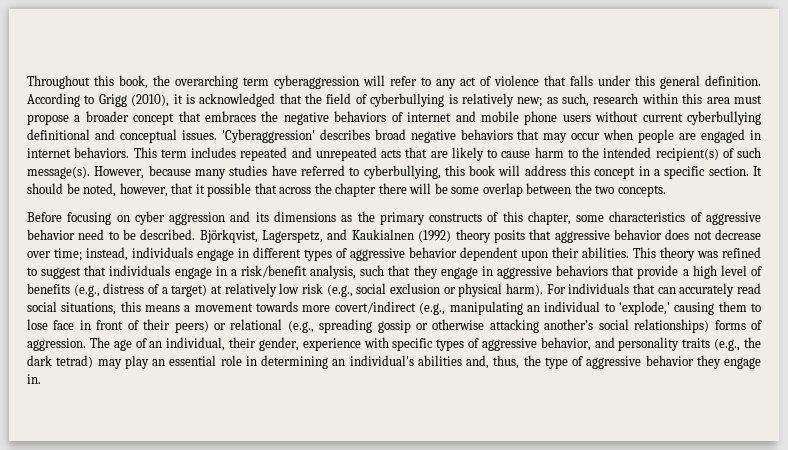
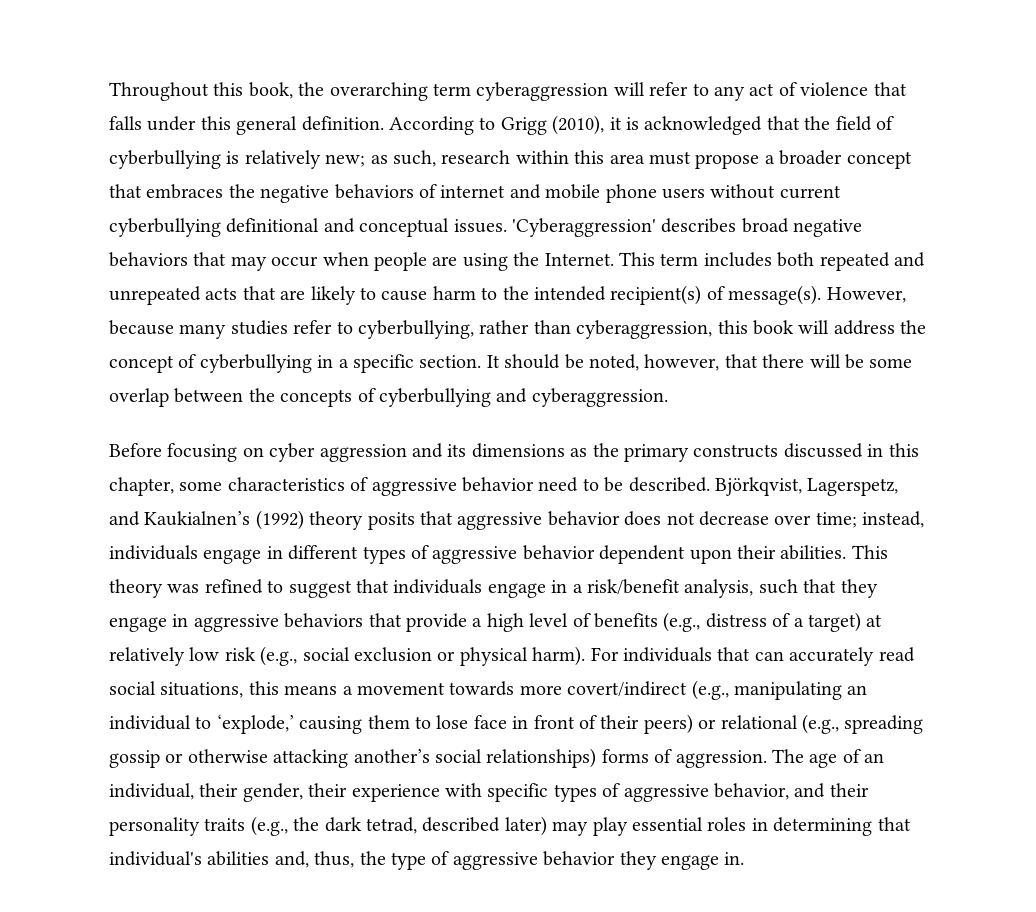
- 'Cyberaggression' describes broad negative behaviors that may occur when people are engaged in internet behaviors.
+ 'Cyberaggression' describes broad negative behaviors that may occur when people are using the Internet.
- This term includes repeated and unrepeated acts that are likely to cause harm to the intended recipient(s) of such message(s).
+ This term includes both repeated and unrepeated acts that are likely to cause harm to the intended recipient(s) of message(s).
- However, because many studies have referred to cyberbullying, this book will address this concept in a specific section.
+ However, because many studies refer to cyberbullying, rather than cyberaggression, this book will address the concept of cyberbullying in a specific section.
- It should be noted, however, that it possible that across the chapter there will be some overlap between the two concepts.
+ It should be noted, however, that there will be some overlap between the concepts of cyberbullying and cyberaggression.
- Before focusing on cyber aggression and its dimensions as the primary constructs of this chapter, some characteristics of aggressive behavior need to be described.
+ Before focusing on cyber aggression and its dimensions as the primary constructs discussed in this chapter, some characteristics of aggressive behavior need to be described.
- Björkqvist, Lagerspetz, and Kaukialnen (1992) theory posits that aggressive behavior does not decrease over time; instead, individuals engage in different types of aggressive behavior dependent upon their abilities.
+ Björkqvist, Lagerspetz, and Kaukialnen’s (1992) theory posits that aggressive behavior does not decrease over time; instead, individuals engage in different types of aggressive behavior dependent upon their abilities.
- The age of an individual, their gender, experience with specific types of aggressive behavior, and personality traits (e.g., the dark tetrad) may play an essential role in determining an individual's abilities and, thus, the type of aggressive behavior they engage in.
+ The age of an individual, their gender, their experience with specific types of aggressive behavior, and their personality traits (e.g., the dark tetrad, described later) may play essential roles in determining that individual's abilities and, thus, the type of aggressive behavior they engage in.

